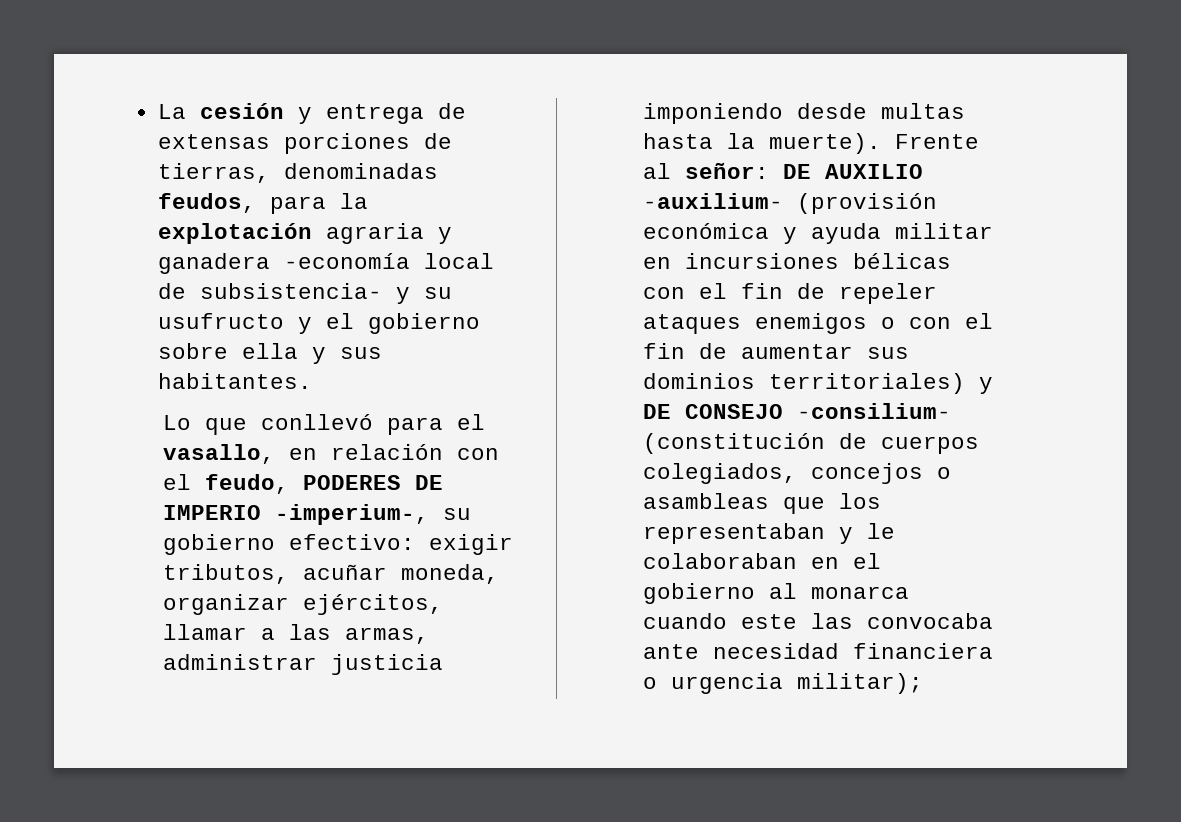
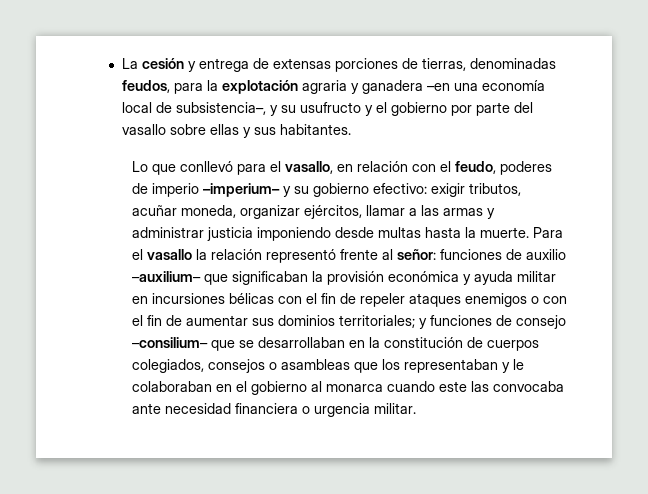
- La cesión y entrega de extensas porciones de tierras, denominadas feudos, para la explotación agraria y ganadera -economía local de subsistencia- y su usufructo y el gobierno sobre ella y sus habitantes.
+ La cesión y entrega de extensas porciones de tierras, denominadas feudos, para la explotación agraria y ganadera –en una economía local de subsistencia–, y su usufructo y el gobierno por parte del vasallo sobre ellas y sus habitantes.
- Lo que conllevó para el vasallo, en relación con el feudo, PODERES DE IMPERIO -imperium-, su gobierno efectivo:
+ Lo que conllevó para el vasallo, en relación con el feudo, poderes de imperio –imperium– y su gobierno efectivo:
- exigir tributos, acuñar moneda, organizar ejércitos, llamar a las armas, administrar justicia imponiendo desde multas hasta la muerte). Frente al señor: DE AUXILIO -auxilium- (provisión económica y ayuda militar en incursiones bélicas con el fin de repeler ataques enemigos o con el fin de aumentar sus dominios territoriales) y DE CONSEJO -consilium- (constitución de cuerpos colegiados, concejos o asambleas que los representaban y le colaboraban en el gobierno al monarca cuando este las convocaba ante necesidad financiera o urgencia militar);
+ exigir tributos, acuñar moneda, organizar ejércitos, llamar a las armas y administrar justicia imponiendo desde multas hasta la muerte. Para el vasallo la relación representó frente al señor: funciones de auxilio –auxilium– que significaban la provisión económica y ayuda militar en incursiones bélicas con el fin de repeler ataques enemigos o con el fin de aumentar sus dominios territoriales; y funciones de consejo –consilium– que se desarrollaban en la constitución de cuerpos colegiados, consejos o asambleas que los representaban y le colaboraban en el gobierno al monarca cuando este las convocaba ante necesidad financiera o urgencia militar.

